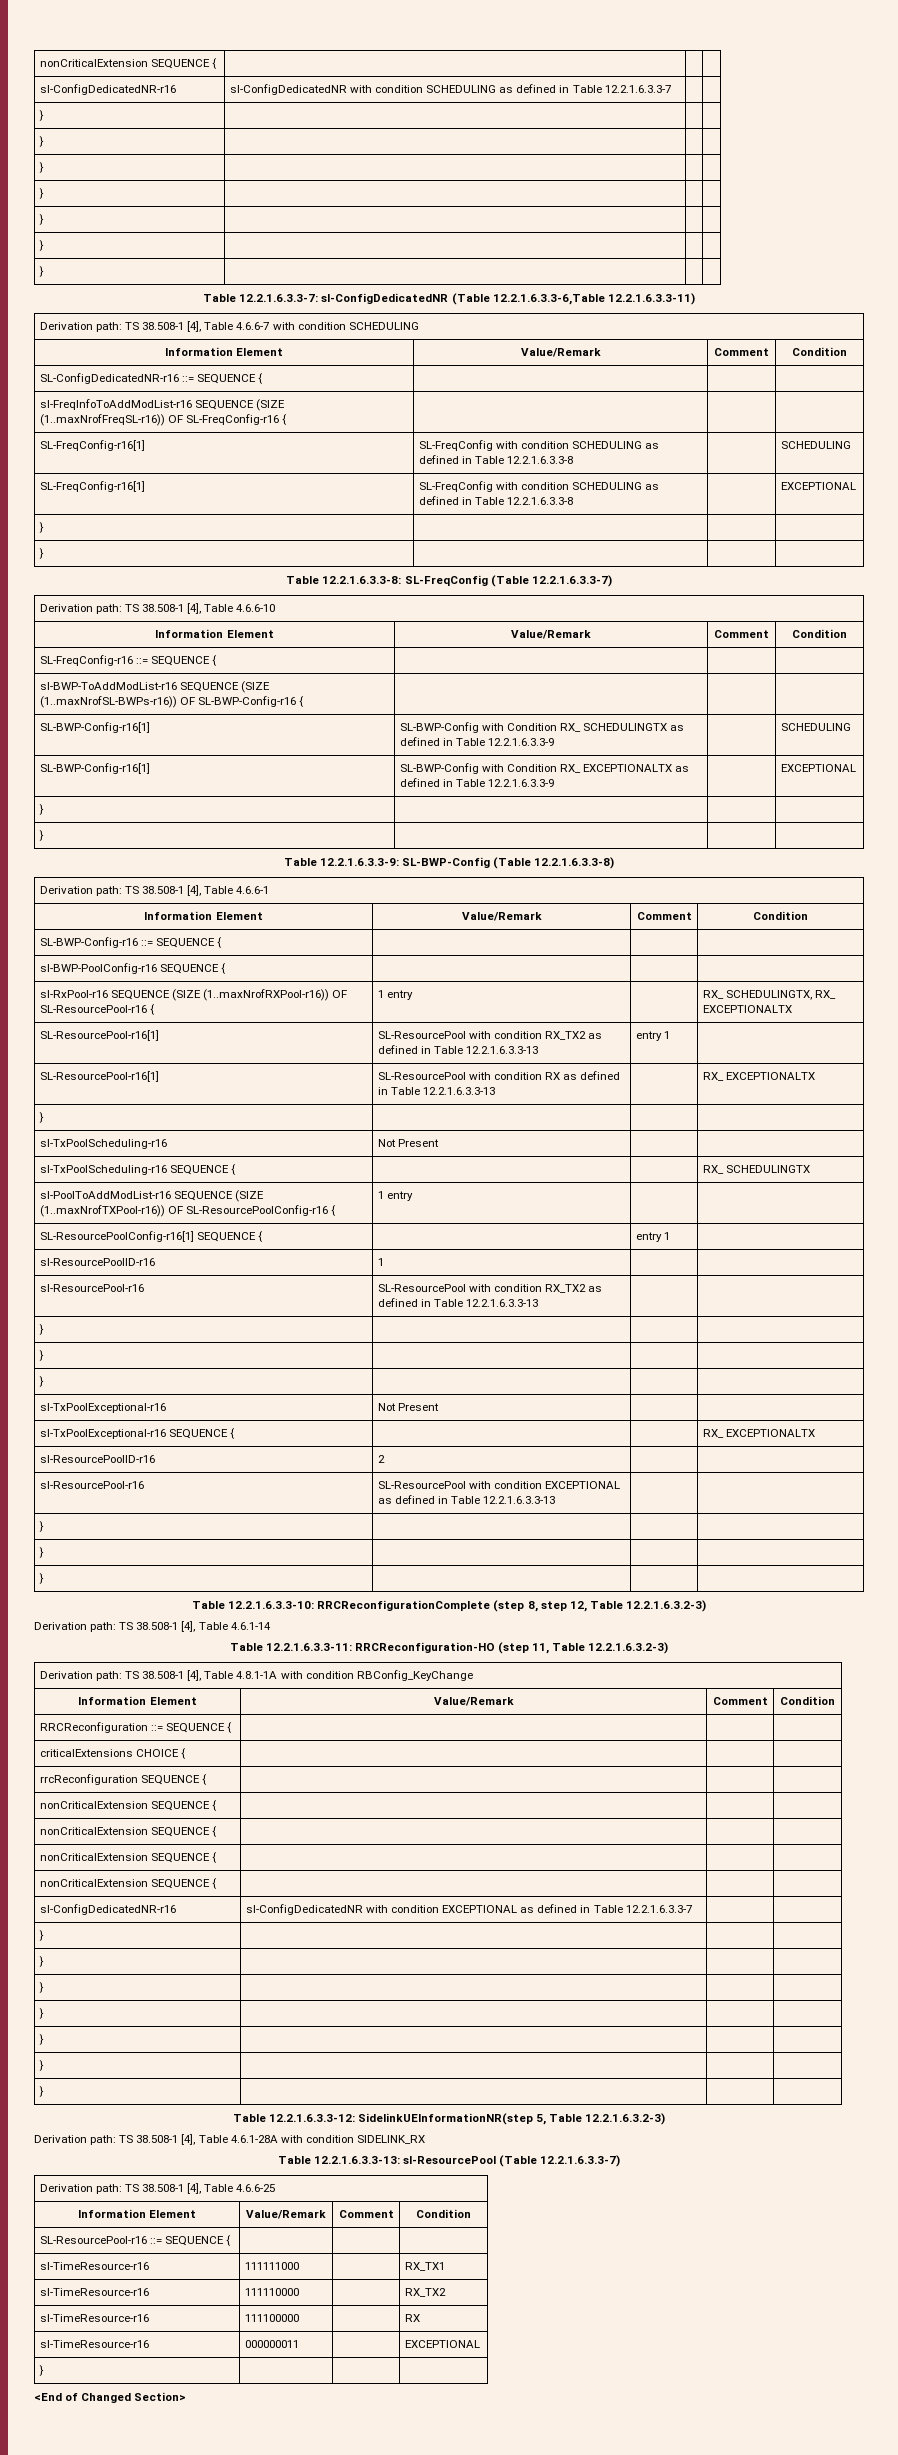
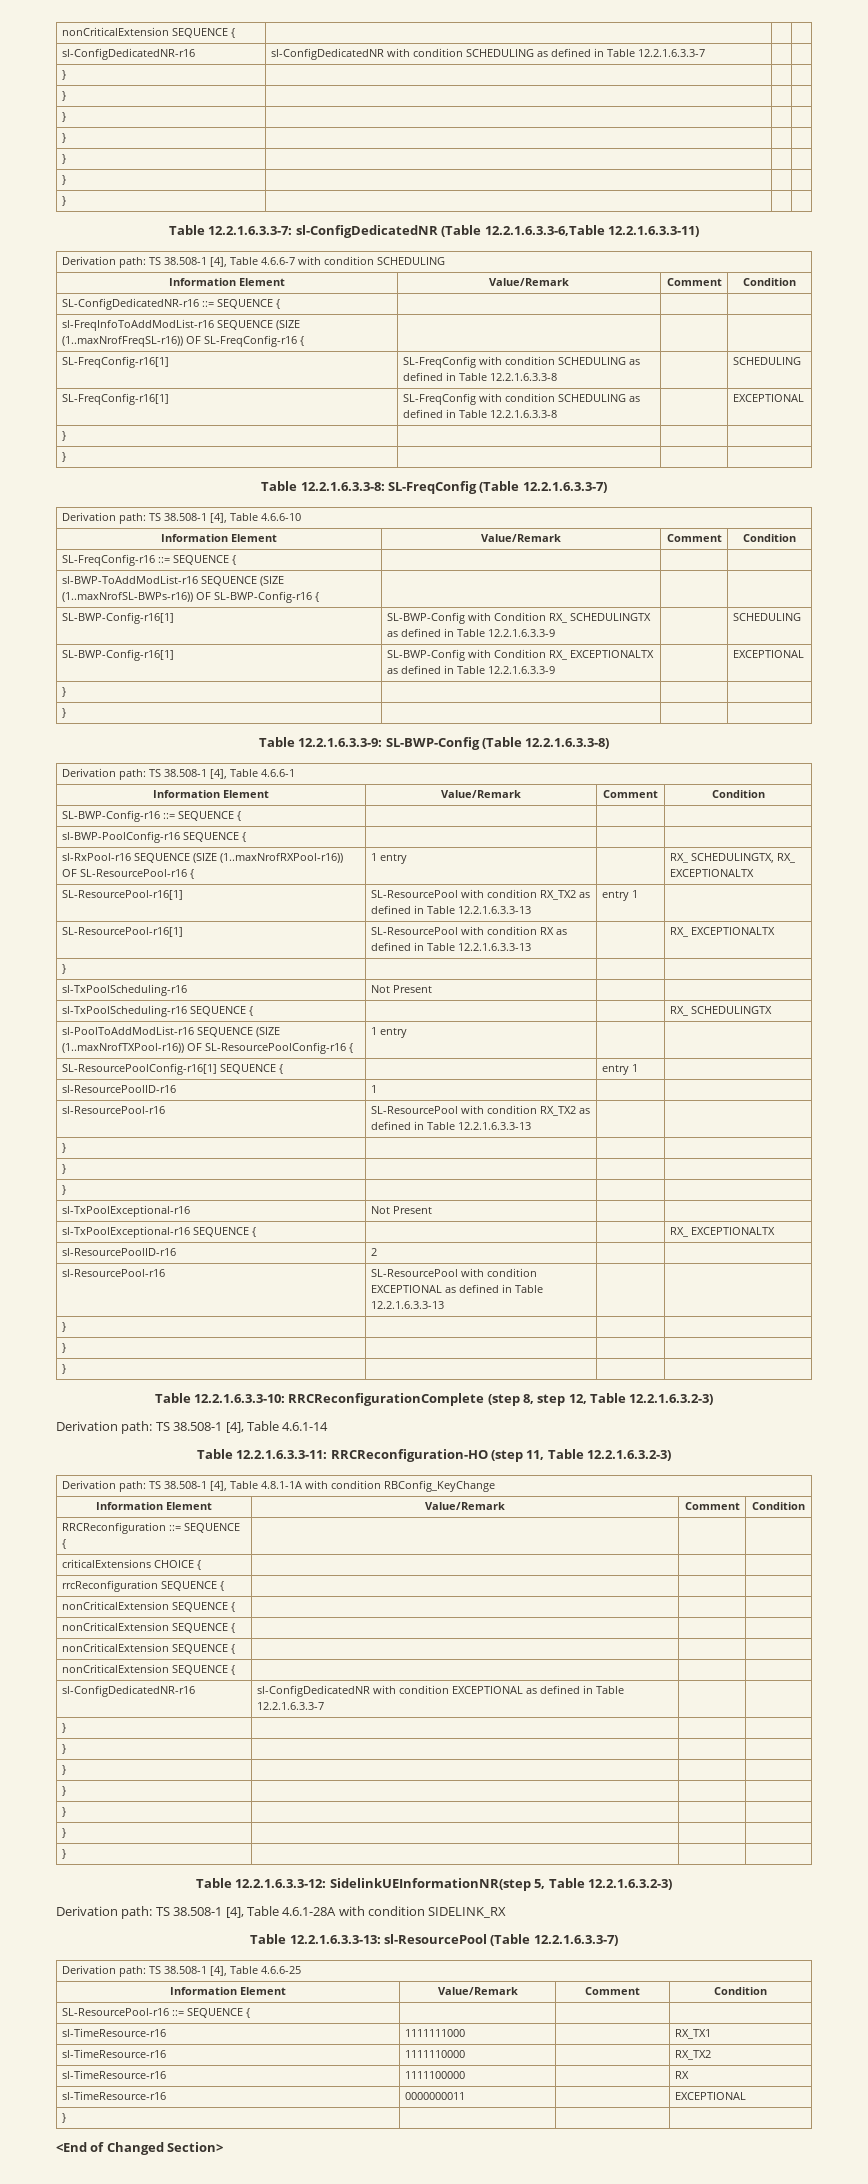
- sl-TimeResource-r16 | 111111000 | | RX_TX1
+ sl-TimeResource-r16 | 1111111000 | | RX_TX1
- sl-TimeResource-r16 | 111110000 | | RX_TX2
+ sl-TimeResource-r16 | 1111110000 | | RX_TX2
- sl-TimeResource-r16 | 111100000 | | RX
+ sl-TimeResource-r16 | 1111100000 | | RX
- sl-TimeResource-r16 | 000000011 | | EXCEPTIONAL
+ sl-TimeResource-r16 | 0000000011 | | EXCEPTIONAL

